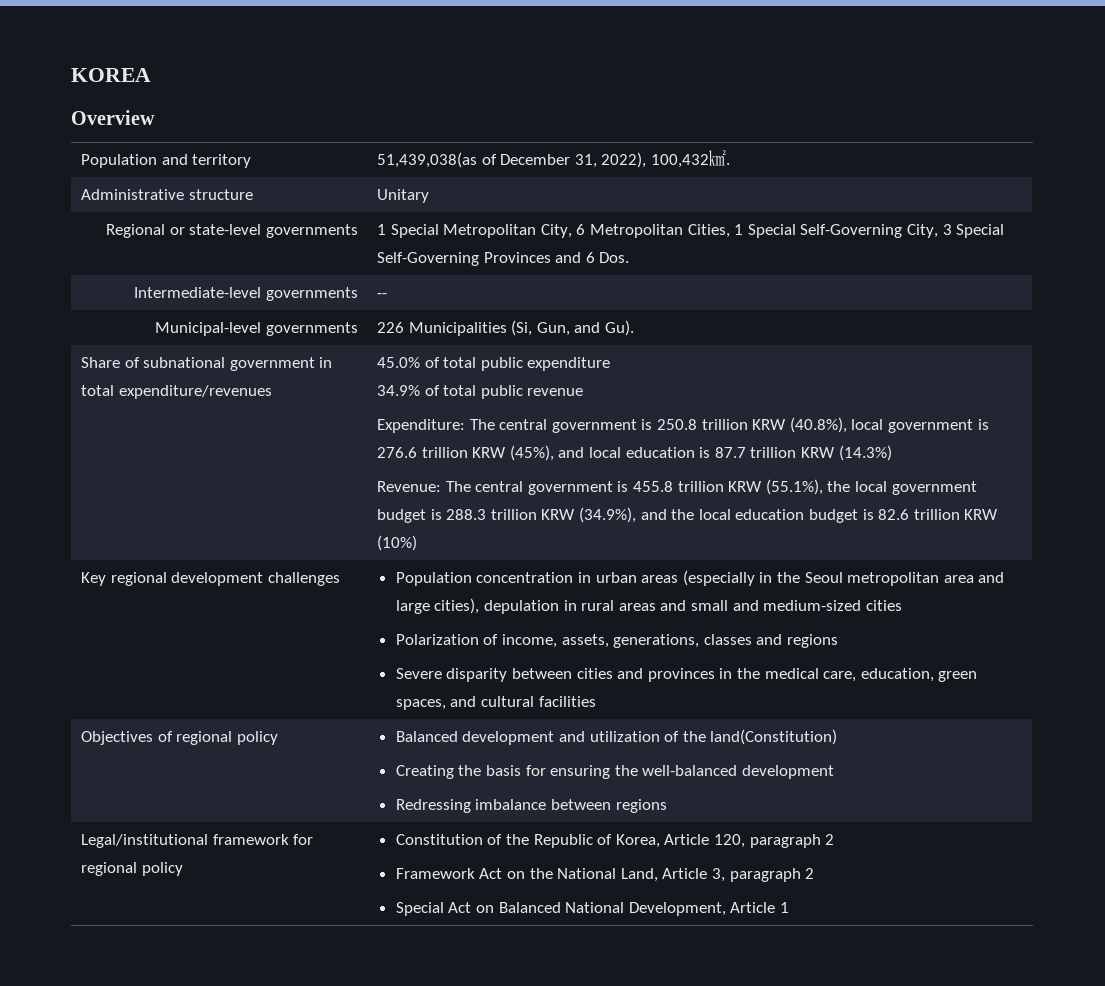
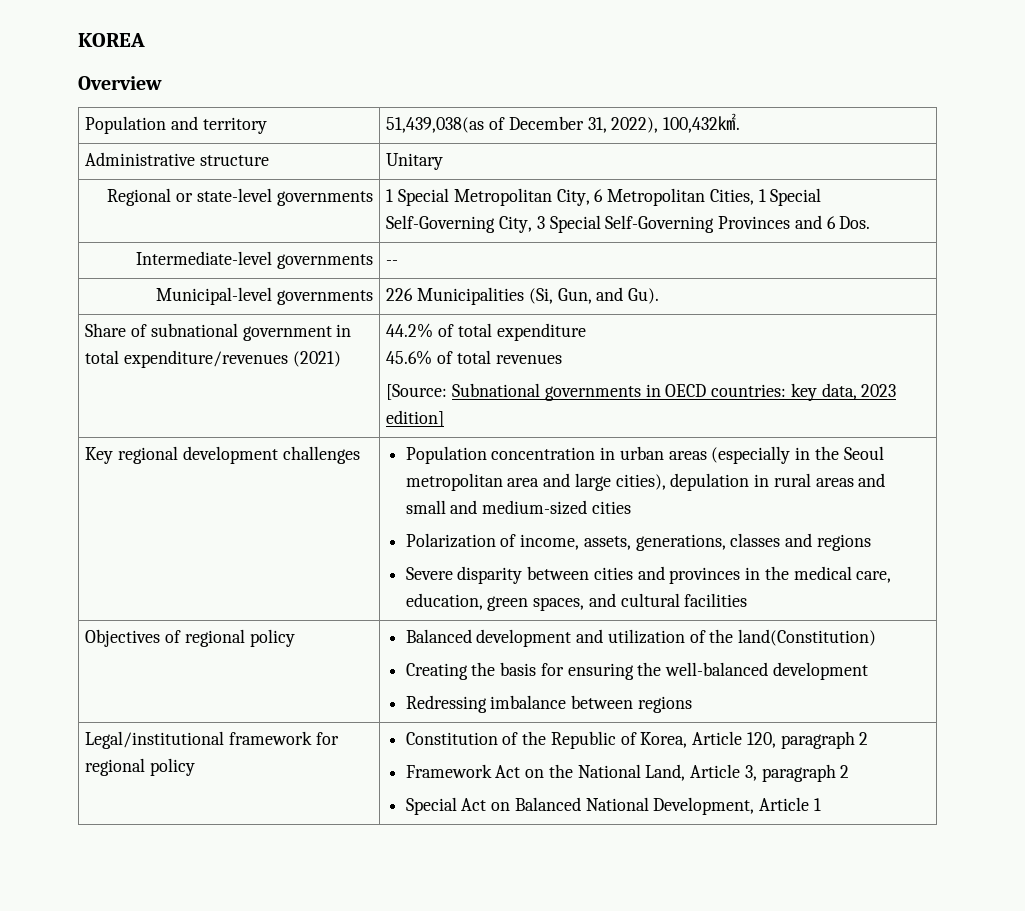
- Share of subnational government in total expenditure/revenues | 45.0% of total public expenditure
+ Share of subnational government in total expenditure/revenues (2021) | 44.2% of total expenditure
- 34.9% of total public revenue
- Expenditure: The central government is 250.8 trillion KRW (40.8%), local government is 276.6 trillion KRW (45%), and local education is 87.7 trillion KRW (14.3%)
- Revenue: The central government is 455.8 trillion KRW (55.1%), the local government budget is 288.3 trillion KRW (34.9%), and the local education budget is 82.6 trillion KRW (10%)
+ 45.6% of total revenues
+ [Source: Subnational governments in OECD countries: key data, 2023 edition]

